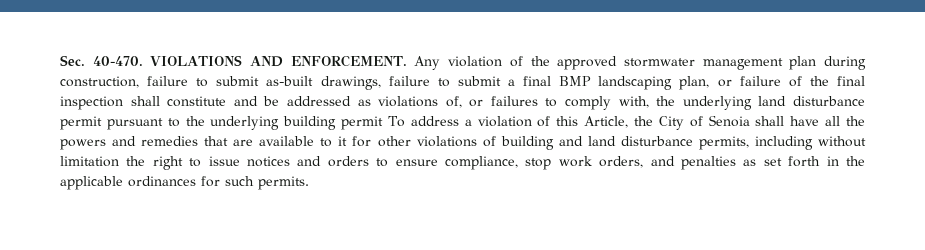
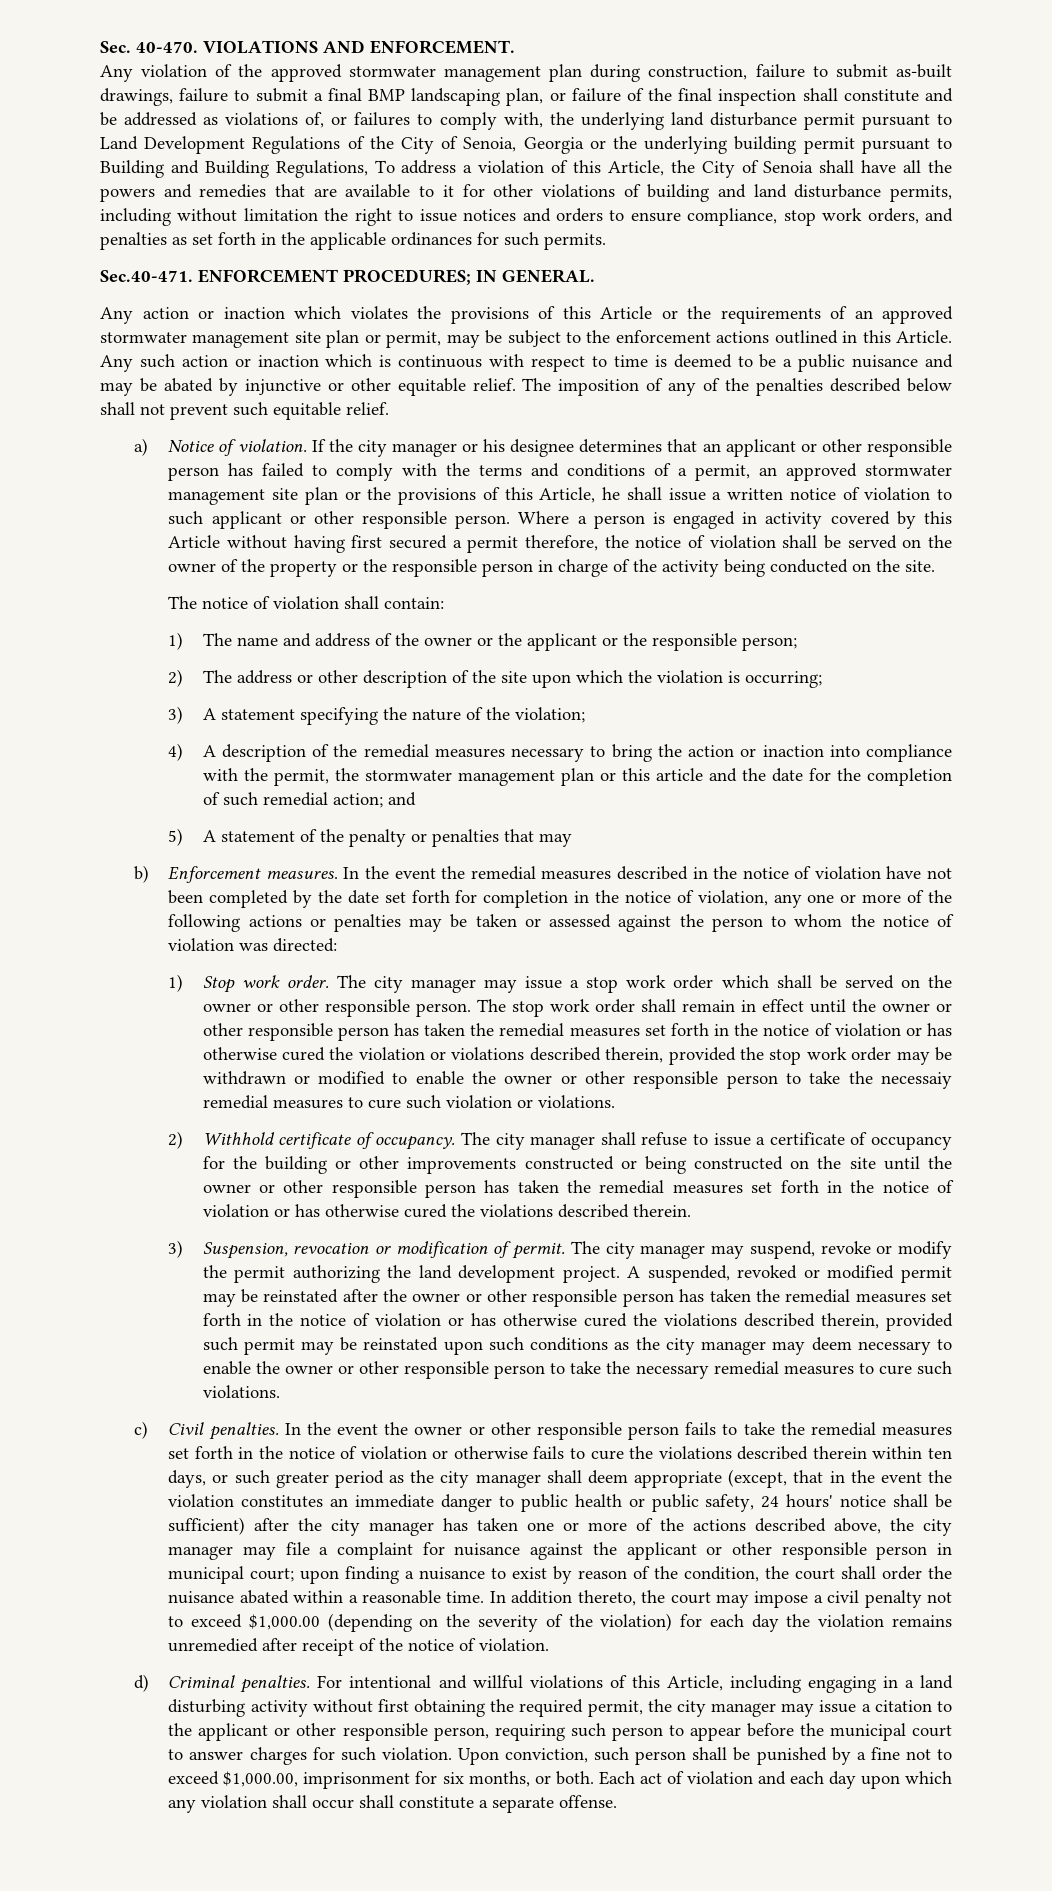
- VIOLATIONS AND ENFORCEMENT. Any violation of the approved stormwater management plan during construction, failure to submit as-built drawings, failure to submit a final BMP landscaping plan, or failure of the final inspection shall constitute and be addressed as violations of, or failures to comply with, the underlying land disturbance permit pursuant to the underlying building permit To address a violation of this Article, the City of Senoia shall have all the powers and remedies that are available to it for other violations of building and land disturbance permits, including without limitation the right to issue notices and orders to ensure compliance, stop work orders, and penalties as set forth in the applicable ordinances for such permits.
+ VIOLATIONS AND ENFORCEMENT.
+ Any violation of the approved stormwater management plan during construction, failure to submit as-built drawings, failure to submit a final BMP landscaping plan, or failure of the final inspection shall constitute and be addressed as violations of, or failures to comply with, the underlying land disturbance permit pursuant to Land Development Regulations of the City of Senoia, Georgia or the underlying building permit pursuant to Building and Building Regulations, To address a violation of this Article, the City of Senoia shall have all the powers and remedies that are available to it for other violations of building and land disturbance permits, including without limitation the right to issue notices and orders to ensure compliance, stop work orders, and penalties as set forth in the applicable ordinances for such permits.
+ Sec.40-471. ENFORCEMENT PROCEDURES; IN GENERAL.
+ Any action or inaction which violates the provisions of this Article or the requirements of an approved stormwater management site plan or permit, may be subject to the enforcement actions outlined in this Article. Any such action or inaction which is continuous with respect to time is deemed to be a public nuisance and may be abated by injunctive or other equitable relief. The imposition of any of the penalties described below shall not prevent such equitable relief.
+ a) Notice of violation. If the city manager or his designee determines that an applicant or other responsible person has failed to comply with the terms and conditions of a permit, an approved stormwater management site plan or the provisions of this Article, he shall issue a written notice of violation to such applicant or other responsible person. Where a person is engaged in activity covered by this Article without having first secured a permit therefore, the notice of violation shall be served on the owner of the property or the responsible person in charge of the activity being conducted on the site.
+ The notice of violation shall contain:
+ 1) The name and address of the owner or the applicant or the responsible person;
+ 2) The address or other description of the site upon which the violation is occurring;
+ 3) A statement specifying the nature of the violation;
+ 4) A description of the remedial measures necessary to bring the action or inaction into compliance with the permit, the stormwater management plan or this article and the date for the completion of such remedial action; and
+ 5) A statement of the penalty or penalties that may
+ b) Enforcement measures. In the event the remedial measures described in the notice of violation have not been completed by the date set forth for completion in the notice of violation, any one or more of the following actions or penalties may be taken or assessed against the person to whom the notice of violation was directed:
+ 1) Stop work order. The city manager may issue a stop work order which shall be served on the owner or other responsible person. The stop work order shall remain in effect until the owner or other responsible person has taken the remedial measures set forth in the notice of violation or has otherwise cured the violation or violations described therein, provided the stop work order may be withdrawn or modified to enable the owner or other responsible person to take the necessaiy remedial measures to cure such violation or violations.
+ 2) Withhold certificate of occupancy. The city manager shall refuse to issue a certificate of occupancy for the building or other improvements constructed or being constructed on the site until the owner or other responsible person has taken the remedial measures set forth in the notice of violation or has otherwise cured the violations described therein.
+ 3) Suspension, revocation or modification of permit. The city manager may suspend, revoke or modify the permit authorizing the land development project. A suspended, revoked or modified permit may be reinstated after the owner or other responsible person has taken the remedial measures set forth in the notice of violation or has otherwise cured the violations described therein, provided such permit may be reinstated upon such conditions as the city manager may deem necessary to enable the owner or other responsible person to take the necessary remedial measures to cure such violations.
+ c) Civil penalties. In the event the owner or other responsible person fails to take the remedial measures set forth in the notice of violation or otherwise fails to cure the violations described therein within ten days, or such greater period as the city manager shall deem appropriate (except, that in the event the violation constitutes an immediate danger to public health or public safety, 24 hours' notice shall be sufficient) after the city manager has taken one or more of the actions described above, the city manager may file a complaint for nuisance against the applicant or other responsible person in municipal court; upon finding a nuisance to exist by reason of the condition, the court shall order the nuisance abated within a reasonable time. In addition thereto, the court may impose a civil penalty not to exceed $1,000.00 (depending on the severity of the violation) for each day the violation remains unremedied after receipt of the notice of violation.
+ d) Criminal penalties. For intentional and willful violations of this Article, including engaging in a land disturbing activity without first obtaining the required permit, the city manager may issue a citation to the applicant or other responsible person, requiring such person to appear before the municipal court to answer charges for such violation. Upon conviction, such person shall be punished by a fine not to exceed $1,000.00, imprisonment for six months, or both. Each act of violation and each day upon which any violation shall occur shall constitute a separate offense.

